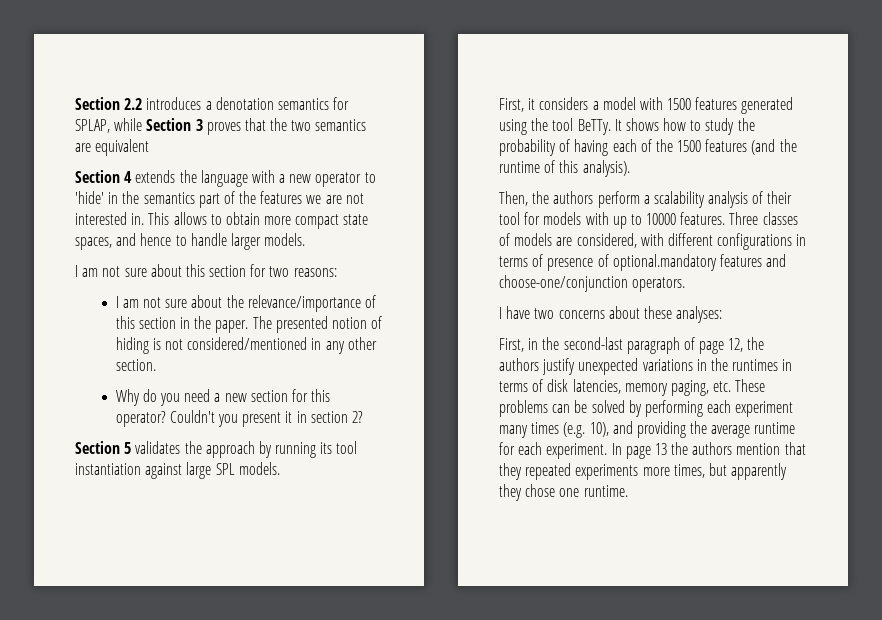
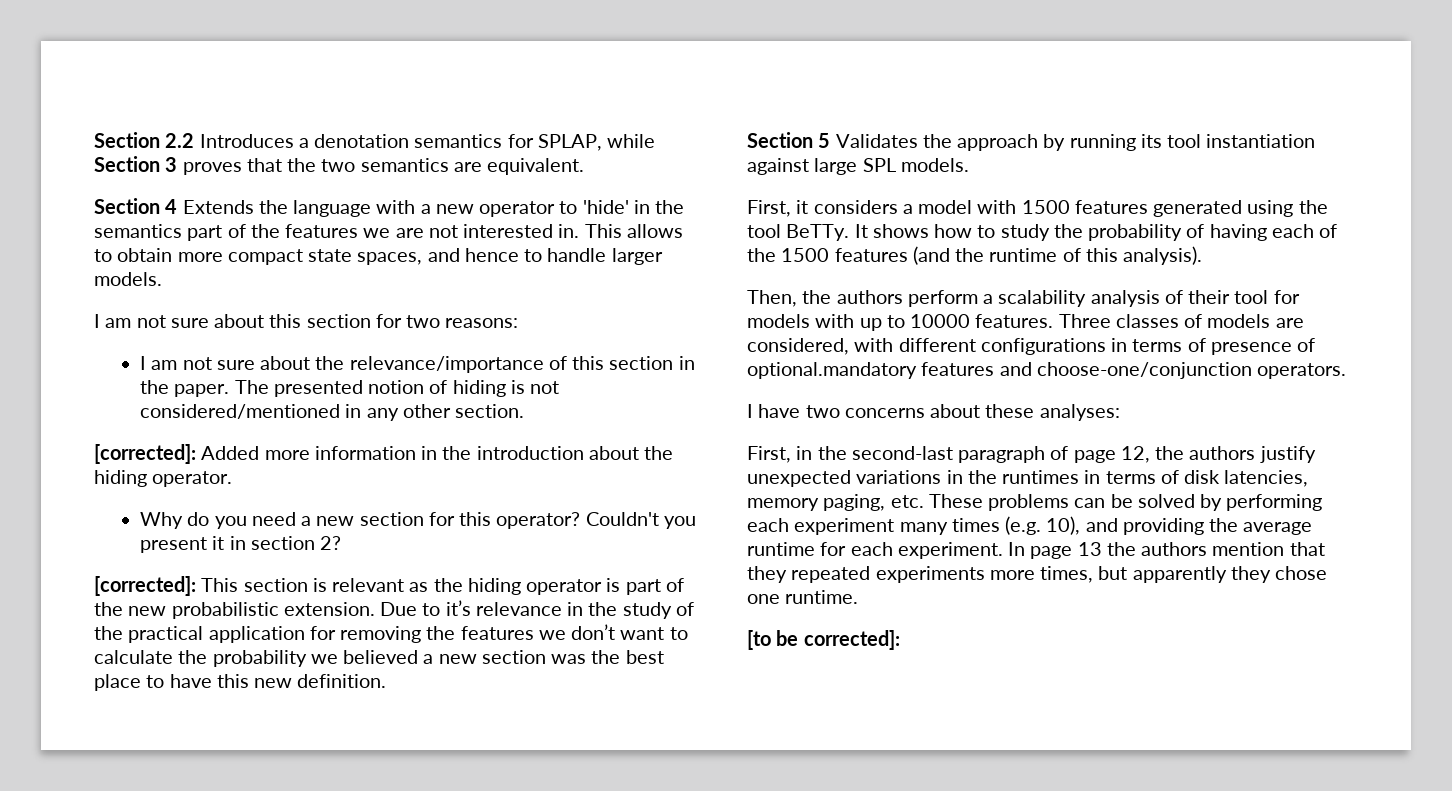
- Section 2.2 introduces a denotation semantics for SPLAP, while Section 3 proves that the two semantics are equivalent
+ Section 2.2 Introduces a denotation semantics for SPLAP, while Section 3 proves that the two semantics are equivalent.
- Section 4 extends the language with a new operator to 'hide' in the semantics part of the features we are not interested in.
+ Section 4 Extends the language with a new operator to 'hide' in the semantics part of the features we are not interested in.
+ [corrected]: Added more information in the introduction about the hiding operator.
+ [corrected]: This section is relevant as the hiding operator is part of the new probabilistic extension. Due to it’s relevance in the study of the practical application for removing the features we don’t want to calculate the probability we believed a new section was the best place to have this new definition.
- Section 5 validates the approach by running its tool instantiation against large SPL models.
+ Section 5 Validates the approach by running its tool instantiation against large SPL models.
+ [to be corrected]:

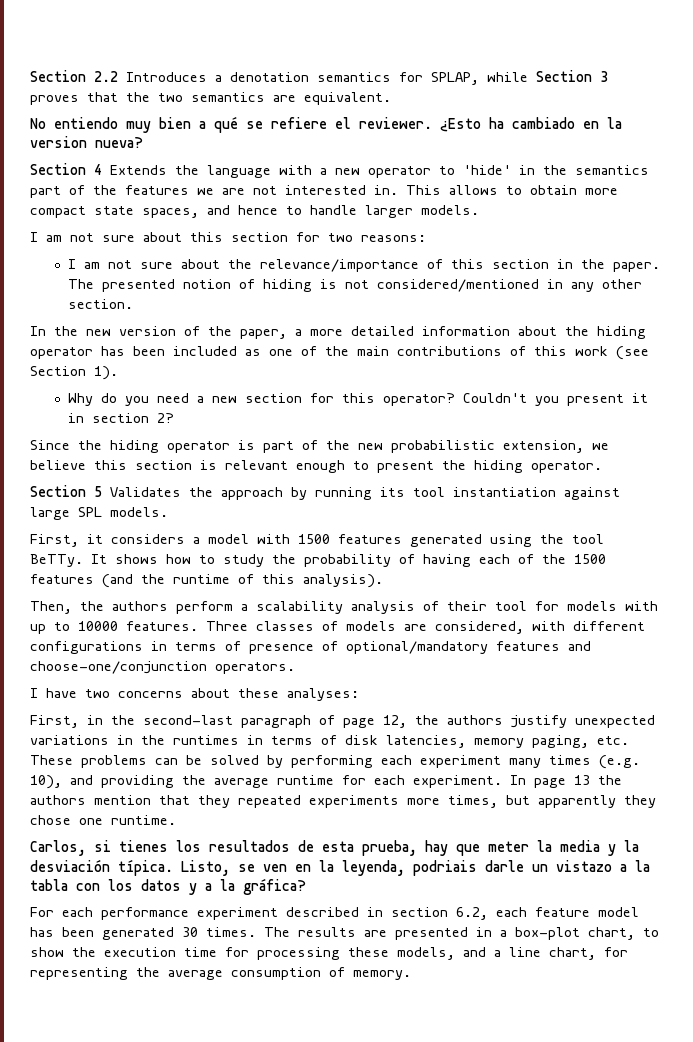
+ No entiendo muy bien a qué se refiere el reviewer. ¿Esto ha cambiado en la version nueva?
- [corrected]: Added more information in the introduction about the hiding operator.
+ In the new version of the paper, a more detailed information about the hiding operator has been included as one of the main contributions of this work (see Section 1).
- [corrected]: This section is relevant as the hiding operator is part of the new probabilistic extension. Due to it’s relevance in the study of the practical application for removing the features we don’t want to calculate the probability we believed a new section was the best place to have this new definition.
+ Since the hiding operator is part of the new probabilistic extension, we believe this section is relevant enough to present the hiding operator.
- Three classes of models are considered, with different configurations in terms of presence of optional.mandatory features and choose-one/conjunction operators.
+ Three classes of models are considered, with different configurations in terms of presence of optional/mandatory features and choose-one/conjunction operators.
- [to be corrected]:
+ Carlos, si tienes los resultados de esta prueba, hay que meter la media y la desviación típica. Listo, se ven en la leyenda, podriais darle un vistazo a la tabla con los datos y a la gráfica?
+ For each performance experiment described in section 6.2, each feature model has been generated 30 times. The results are presented in a box-plot chart, to show the execution time for processing these models, and a line chart, for representing the average consumption of memory.

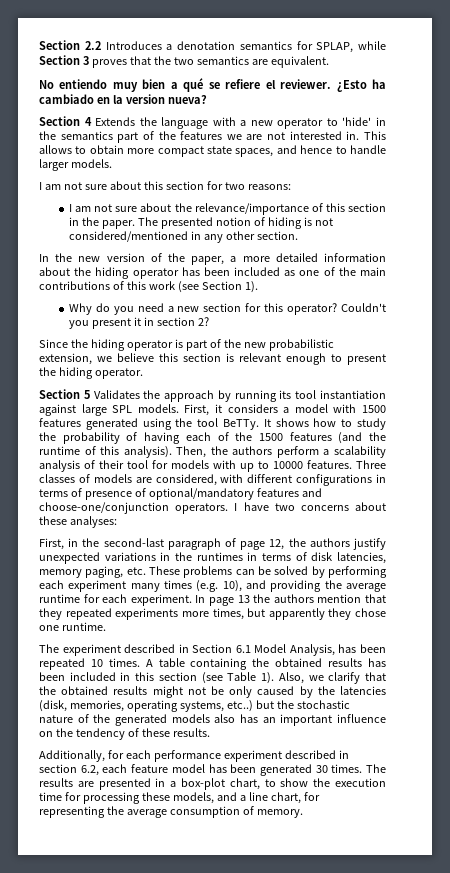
- Section 5 Validates the approach by running its tool instantiation against large SPL models.
- First, it considers a model with 1500 features generated using the tool BeTTy.
+ Section 5 Validates the approach by running its tool instantiation against large SPL models. First, it considers a model with 1500 features generated using the tool BeTTy.
- It shows how to study the probability of having each of the 1500 features (and the runtime of this analysis).
- Then, the authors perform a scalability analysis of their tool for models with up to 10000 features.
+ It shows how to study the probability of having each of the 1500 features (and the runtime of this analysis). Then, the authors perform a scalability analysis of their tool for models with up to 10000 features.
- Three classes of models are considered, with different configurations in terms of presence of optional/mandatory features and choose-one/conjunction operators.
- I have two concerns about these analyses:
+ Three classes of models are considered, with different configurations in terms of presence of optional/mandatory features and choose-one/conjunction operators. I have two concerns about these analyses:
- Carlos, si tienes los resultados de esta prueba, hay que meter la media y la desviación típica. Listo, se ven en la leyenda, podriais darle un vistazo a la tabla con los datos y a la gráfica?
- For each performance experiment described in section 6.2, each feature model has been generated 30 times.
+ The experiment described in Section 6.1 Model Analysis, has been repeated 10 times. A table containing the obtained results has been included in this section (see Table 1). Also, we clarify that the obtained results might not be only caused by the latencies (disk, memories, operating systems, etc..) but the stochastic nature of the generated models also has an important influence on the tendency of these results.
+ Additionally, for each performance experiment described in section 6.2, each feature model has been generated 30 times.

